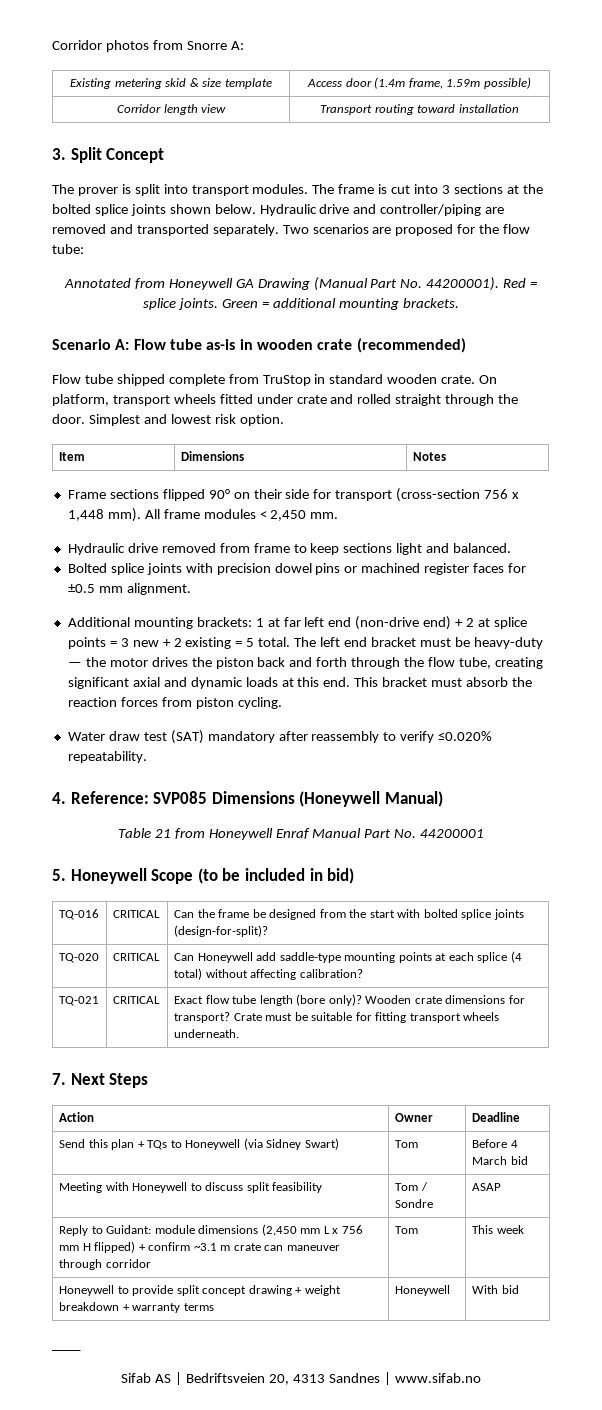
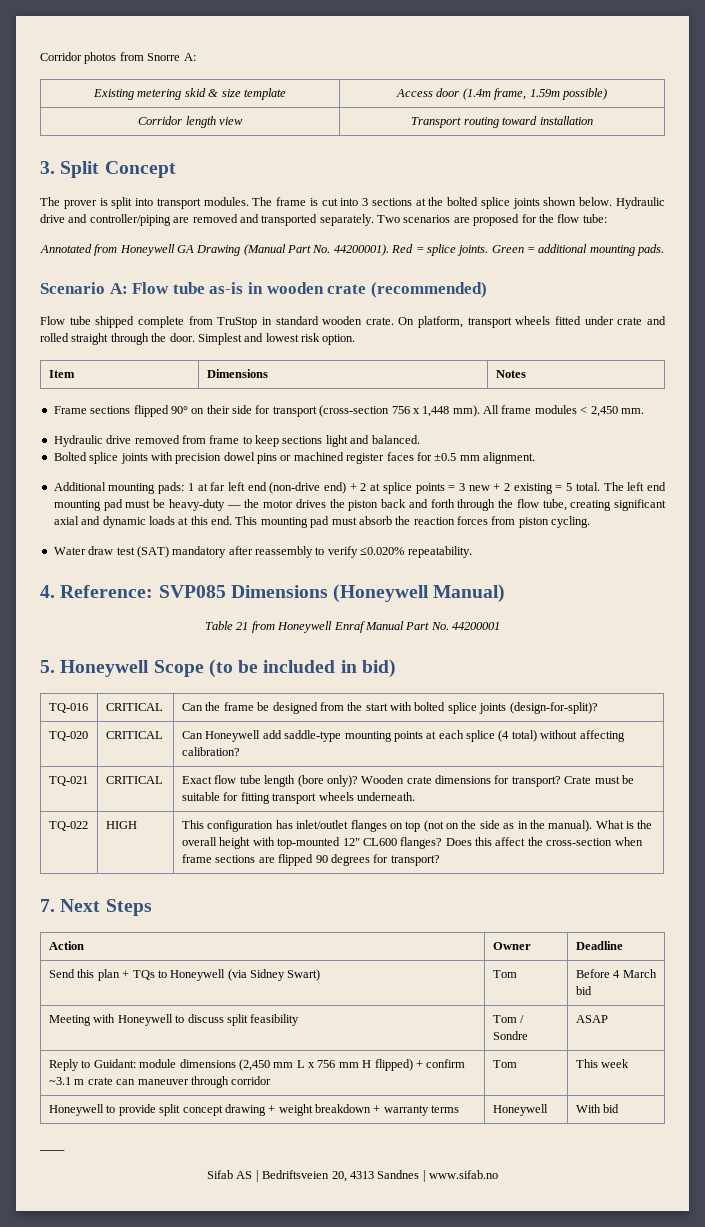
- Green = additional mounting brackets.
+ Green = additional mounting pads.
- Additional mounting brackets: 1 at far left end (non-drive end) + 2 at splice points = 3 new + 2 existing = 5 total.
+ Additional mounting pads: 1 at far left end (non-drive end) + 2 at splice points = 3 new + 2 existing = 5 total.
- The left end bracket must be heavy-duty — the motor drives the piston back and forth through the flow tube, creating significant axial and dynamic loads at this end.
+ The left end mounting pad must be heavy-duty — the motor drives the piston back and forth through the flow tube, creating significant axial and dynamic loads at this end.
- This bracket must absorb the reaction forces from piston cycling.
+ This mounting pad must absorb the reaction forces from piston cycling.
+ TQ-022 | HIGH | This configuration has inlet/outlet flanges on top (not on the side as in the manual). What is the overall height with top-mounted 12" CL600 flanges? Does this affect the cross-section when frame sections are flipped 90 degrees for transport?

